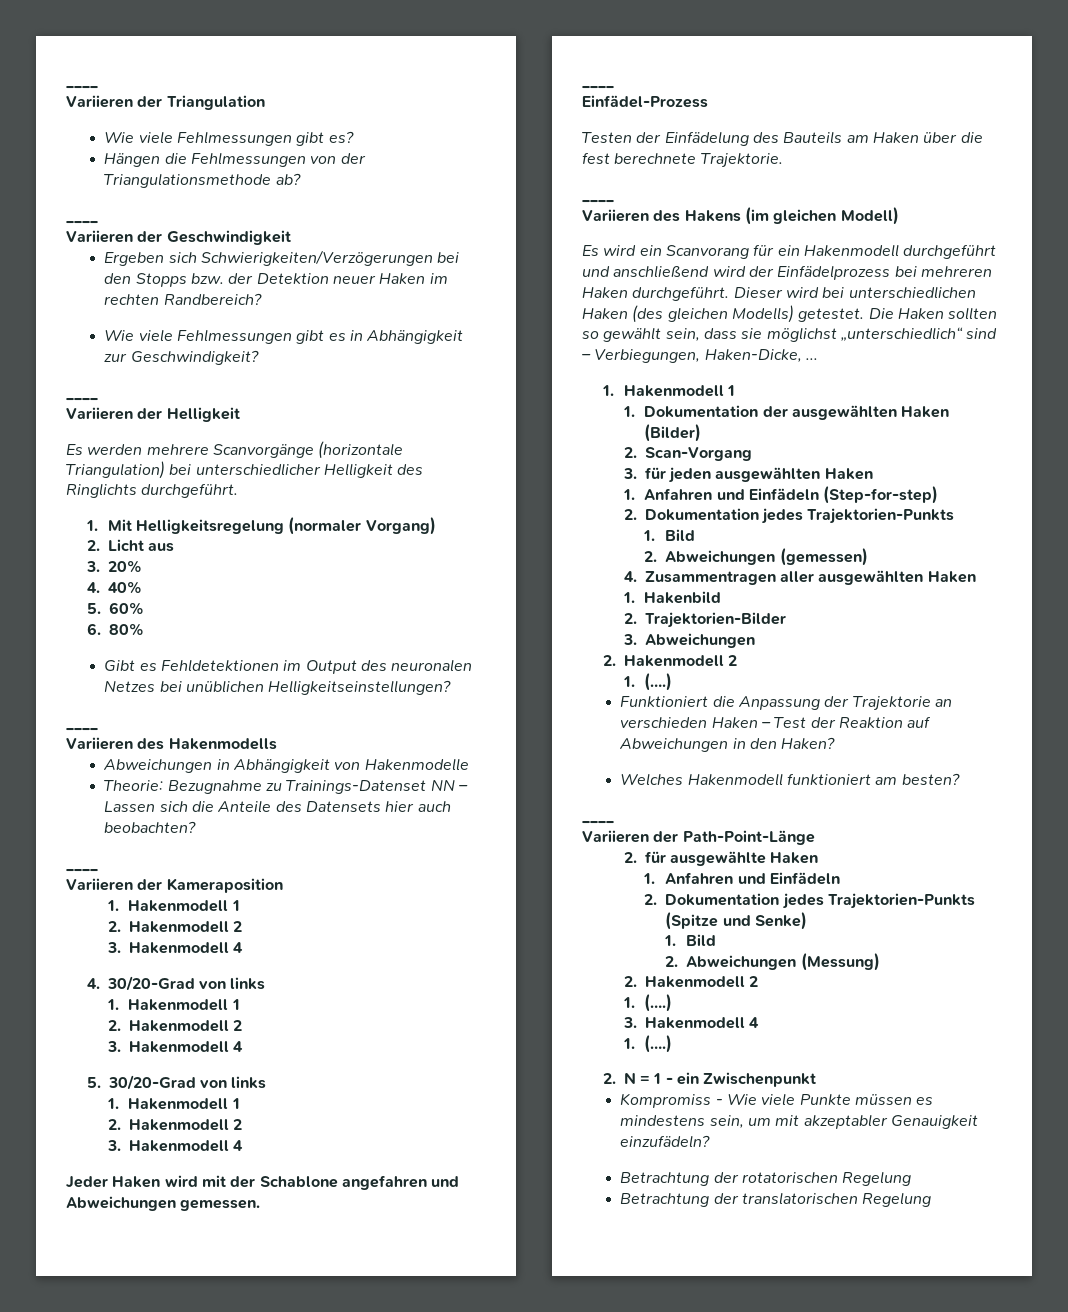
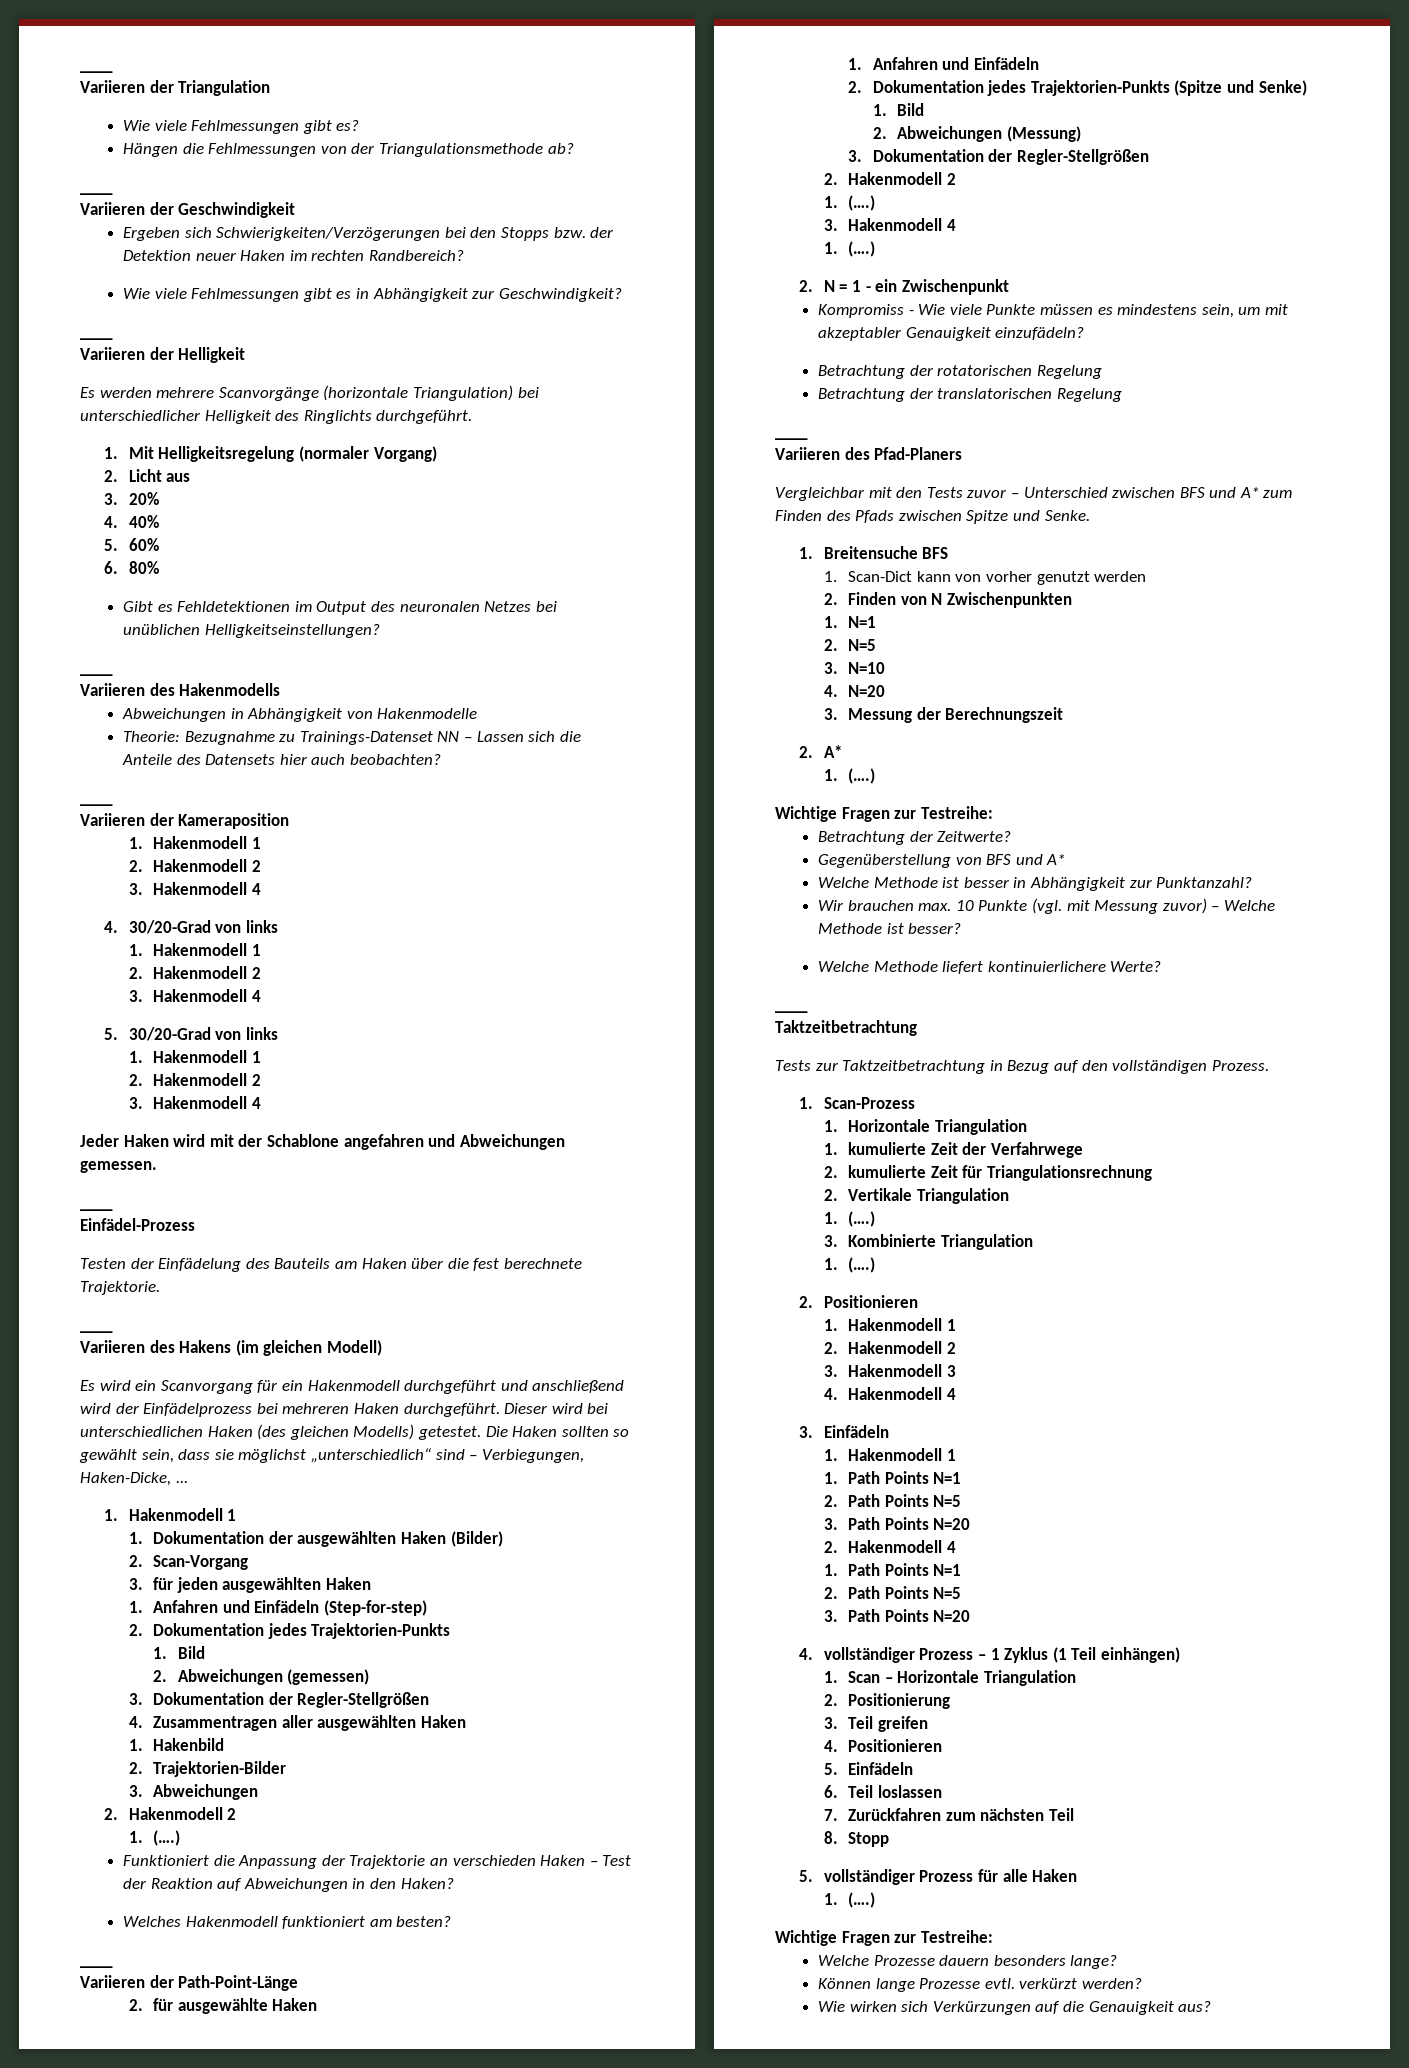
- Es wird ein Scanvorang für ein Hakenmodell durchgeführt und anschließend wird der Einfädelprozess bei mehreren Haken durchgeführt.
+ Es wird ein Scanvorgang für ein Hakenmodell durchgeführt und anschließend wird der Einfädelprozess bei mehreren Haken durchgeführt.
  2. Abweichungen (gemessen)
+ 3. Dokumentation der Regler-Stellgrößen
  2. Abweichungen (Messung)
+ 3. Dokumentation der Regler-Stellgrößen
  Betrachtung der translatorischen Regelung
+ ____
+ Variieren des Pfad-Planers
+ Vergleichbar mit den Tests zuvor – Unterschied zwischen BFS und A* zum Finden des Pfads zwischen Spitze und Senke.
+ 1. Breitensuche BFS
+ 1. Scan-Dict kann von vorher genutzt werden
+ 2. Finden von N Zwischenpunkten
+ 1. N=1
+ 2. N=5
+ 3. N=10
+ 4. N=20
+ 3. Messung der Berechnungszeit
+ 2. A*
+ 1. (….)
+ Wichtige Fragen zur Testreihe:
+ Betrachtung der Zeitwerte?
+ Gegenüberstellung von BFS und A*
+ Welche Methode ist besser in Abhängigkeit zur Punktanzahl?
+ Wir brauchen max. 10 Punkte (vgl. mit Messung zuvor) – Welche Methode ist besser?
+ Welche Methode liefert kontinuierlichere Werte?
+ ____
+ Taktzeitbetrachtung
+ Tests zur Taktzeitbetrachtung in Bezug auf den vollständigen Prozess.
+ 1. Scan-Prozess
+ 1. Horizontale Triangulation
+ 1. kumulierte Zeit der Verfahrwege
+ 2. kumulierte Zeit für Triangulationsrechnung
+ 2. Vertikale Triangulation
+ 1. (….)
+ 3. Kombinierte Triangulation
+ 1. (….)
+ 2. Positionieren
+ 1. Hakenmodell 1
+ 2. Hakenmodell 2
+ 3. Hakenmodell 3
+ 4. Hakenmodell 4
+ 3. Einfädeln
+ 1. Hakenmodell 1
+ 1. Path Points N=1
+ 2. Path Points N=5
+ 3. Path Points N=20
+ 2. Hakenmodell 4
+ 1. Path Points N=1
+ 2. Path Points N=5
+ 3. Path Points N=20
+ 4. vollständiger Prozess – 1 Zyklus (1 Teil einhängen)
+ 1. Scan – Horizontale Triangulation
+ 2. Positionierung
+ 3. Teil greifen
+ 4. Positionieren
+ 5. Einfädeln
+ 6. Teil loslassen
+ 7. Zurückfahren zum nächsten Teil
+ 8. Stopp
+ 5. vollständiger Prozess für alle Haken
+ 1. (….)
+ Wichtige Fragen zur Testreihe:
+ Welche Prozesse dauern besonders lange?
+ Können lange Prozesse evtl. verkürzt werden?
+ Wie wirken sich Verkürzungen auf die Genauigkeit aus?

